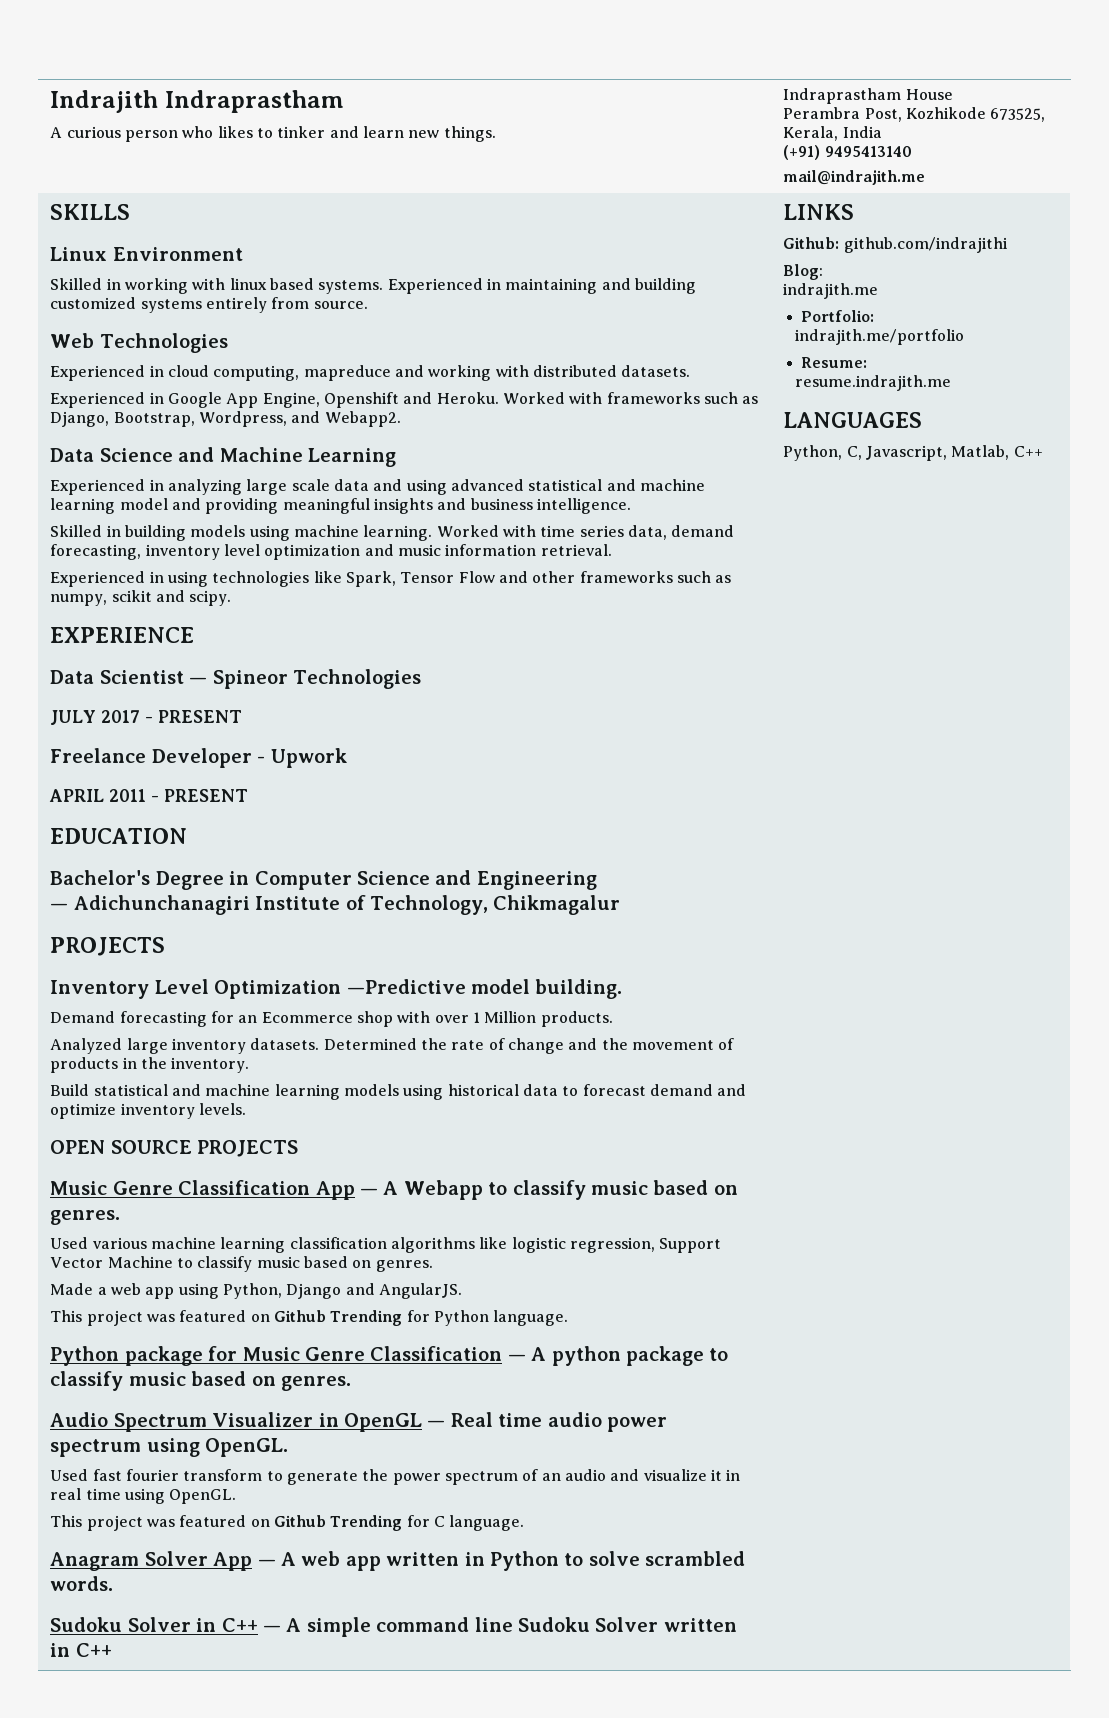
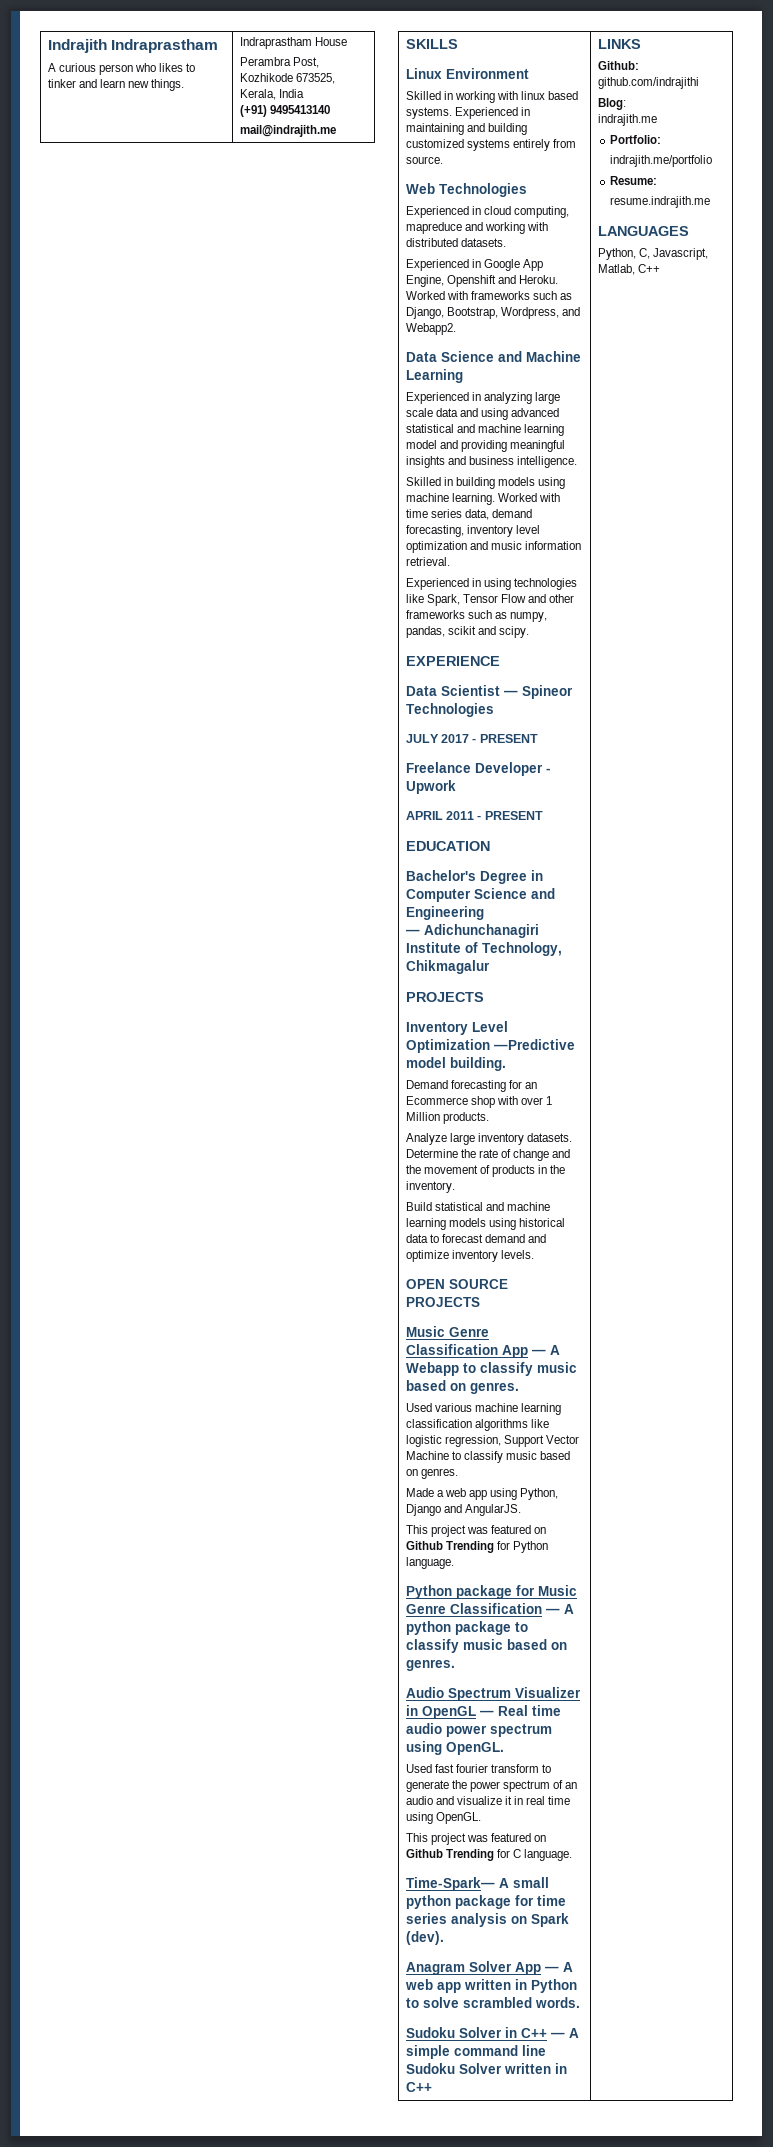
- Experienced in using technologies like Spark, Tensor Flow and other frameworks such as numpy, scikit and scipy.
+ Experienced in using technologies like Spark, Tensor Flow and other frameworks such as numpy, pandas, scikit and scipy.
- Analyzed large inventory datasets.
+ Analyze large inventory datasets.
- Determined the rate of change and the movement of products in the inventory.
+ Determine the rate of change and the movement of products in the inventory.
+ Time-Spark— A small python package for time series analysis on Spark (dev).

